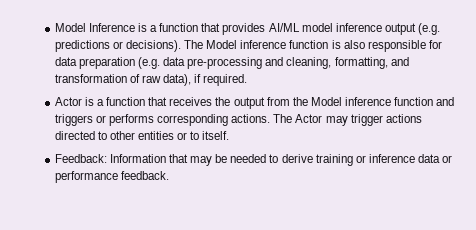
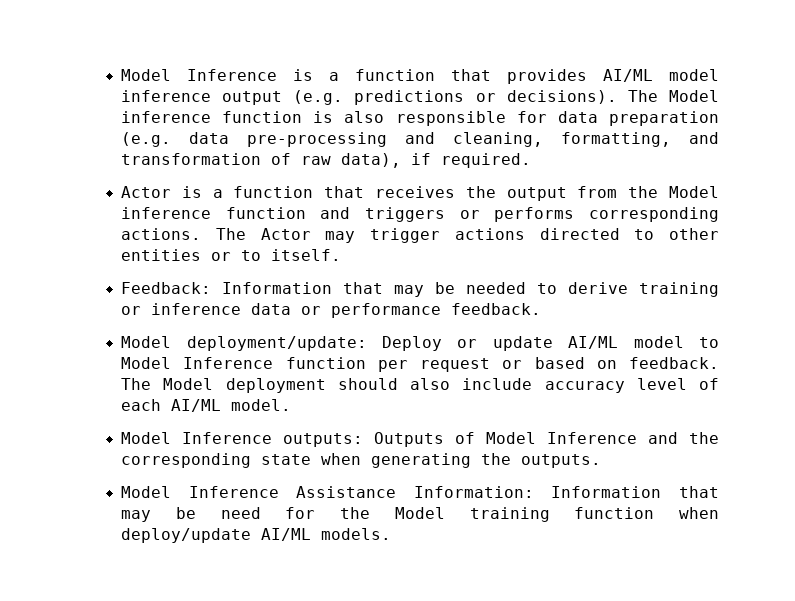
+ Model deployment/update: Deploy or update AI/ML model to Model Inference function per request or based on feedback. The Model deployment should also include accuracy level of each AI/ML model.
+ Model Inference outputs: Outputs of Model Inference and the corresponding state when generating the outputs.
+ Model Inference Assistance Information: Information that may be need for the Model training function when deploy/update AI/ML models.

